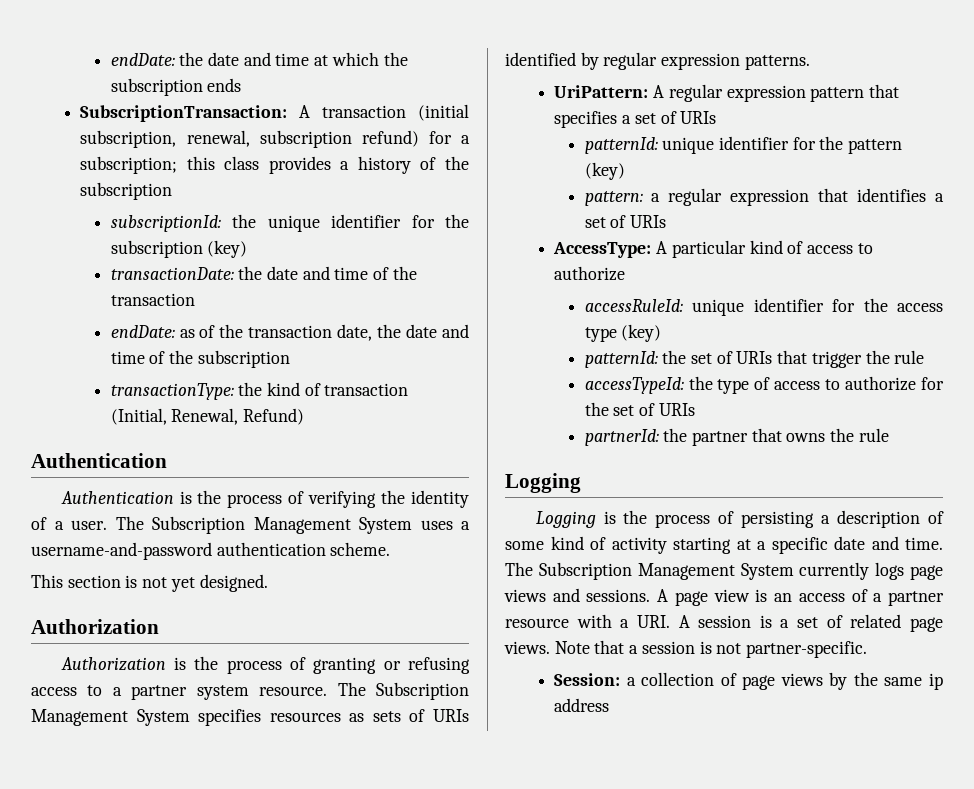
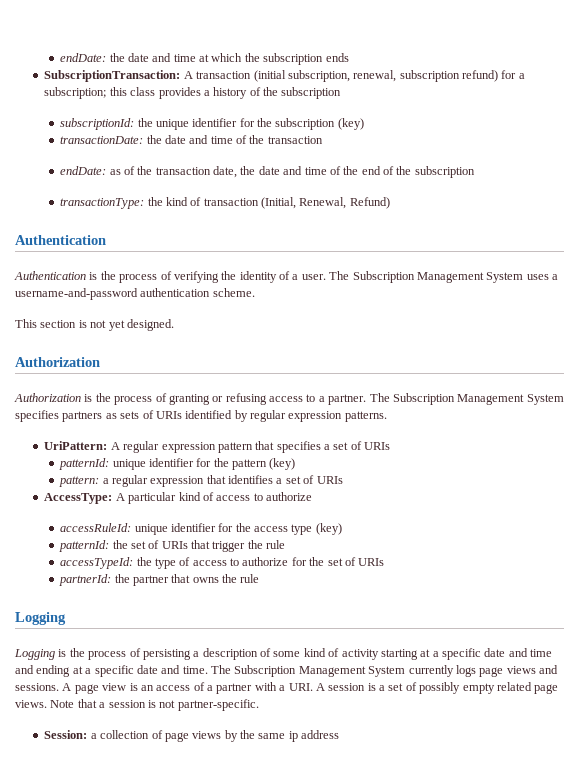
- endDate: as of the transaction date, the date and time of the subscription
+ endDate: as of the transaction date, the date and time of the end of the subscription
- Authorization is the process of granting or refusing access to a partner system resource.
+ Authorization is the process of granting or refusing access to a partner.
- The Subscription Management System specifies resources as sets of URIs identified by regular expression patterns.
+ The Subscription Management System specifies partners as sets of URIs identified by regular expression patterns.
- Logging is the process of persisting a description of some kind of activity starting at a specific date and time.
+ Logging is the process of persisting a description of some kind of activity starting at a specific date and time and ending at a specific date and time.
- A page view is an access of a partner resource with a URI. A session is a set of related page views.
+ A page view is an access of a partner with a URI. A session is a set of possibly empty related page views.

